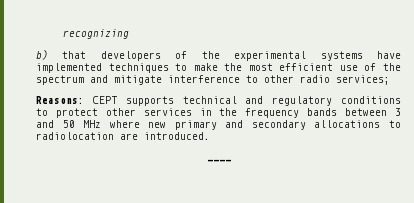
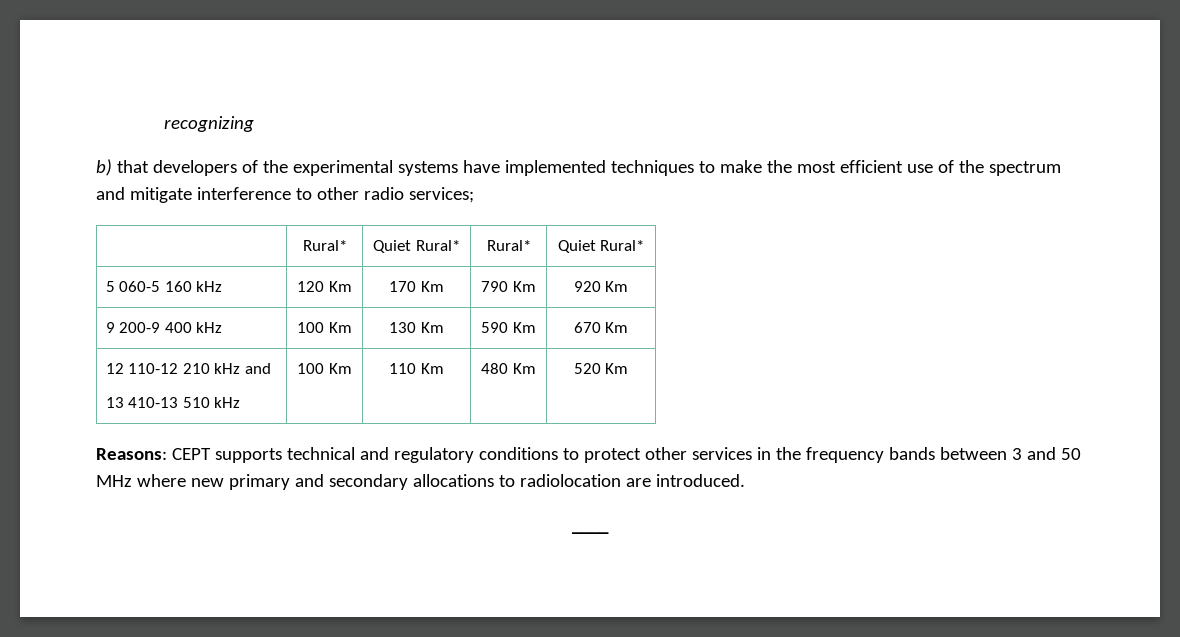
+ | Rural* | Quiet Rural* | Rural* | Quiet Rural*
+ 5 060-5 160 kHz | 120 Km | 170 Km | 790 Km | 920 Km
+ 9 200-9 400 kHz | 100 Km | 130 Km | 590 Km | 670 Km
+ 12 110-12 210 kHz and
+ 13 410-13 510 kHz | 100 Km | 110 Km | 480 Km | 520 Km

